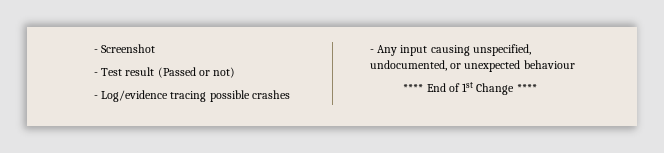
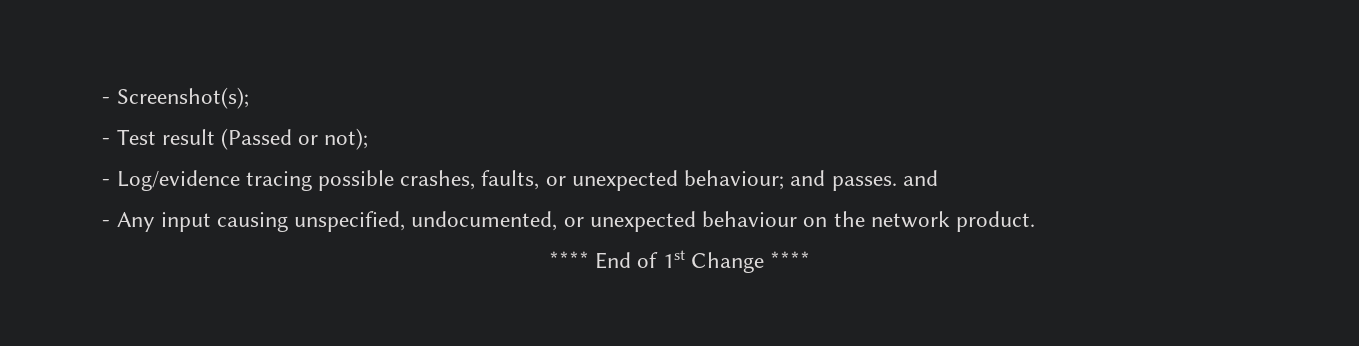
- - Screenshot
+ - Screenshot(s);
- - Test result (Passed or not)
+ - Test result (Passed or not);
- - Log/evidence tracing possible crashes
+ - Log/evidence tracing possible crashes, faults, or unexpected behaviour; and passes. and
- - Any input causing unspecified, undocumented, or unexpected behaviour
+ - Any input causing unspecified, undocumented, or unexpected behaviour on the network product.

